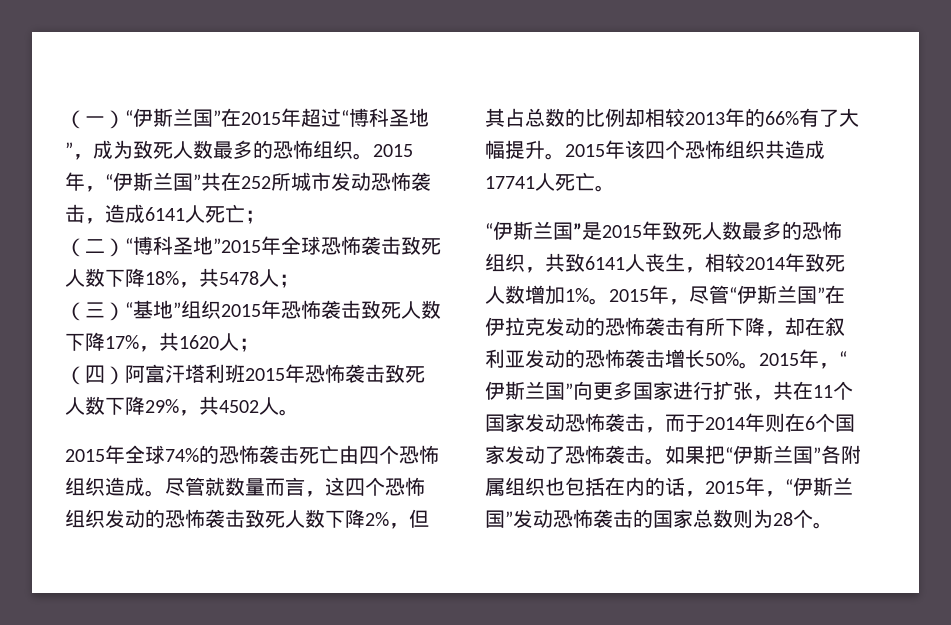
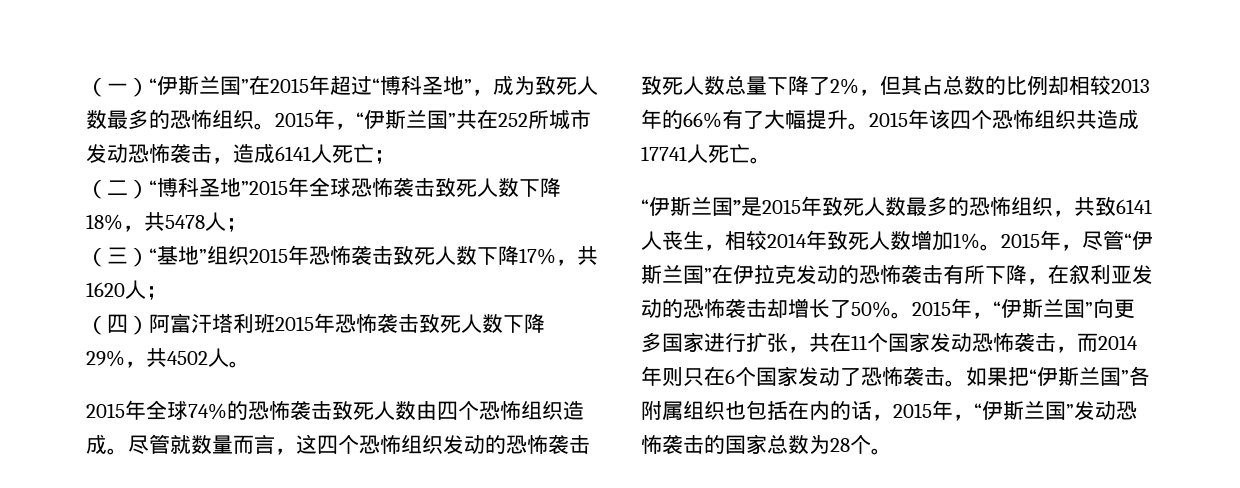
- 2015年全球74%的恐怖袭击死亡由四个恐怖组织造成。
+ 2015年全球74%的恐怖袭击致死人数由四个恐怖组织造成。
- 尽管就数量而言，这四个恐怖组织发动的恐怖袭击致死人数下降2%，但其占总数的比例却相较2013年的66%有了大幅提升。
+ 尽管就数量而言，这四个恐怖组织发动的恐怖袭击致死人数总量下降了2%，但其占总数的比例却相较2013年的66%有了大幅提升。
- 2015年，尽管“伊斯兰国”在伊拉克发动的恐怖袭击有所下降，却在叙利亚发动的恐怖袭击增长50%。
+ 2015年，尽管“伊斯兰国”在伊拉克发动的恐怖袭击有所下降，在叙利亚发动的恐怖袭击却增长了50%。
- 2015年，“伊斯兰国”向更多国家进行扩张，共在11个国家发动恐怖袭击，而于2014年则在6个国家发动了恐怖袭击。
+ 2015年，“伊斯兰国”向更多国家进行扩张，共在11个国家发动恐怖袭击，而2014年则只在6个国家发动了恐怖袭击。
- 如果把“伊斯兰国”各附属组织也包括在内的话，2015年，“伊斯兰国”发动恐怖袭击的国家总数则为28个。
+ 如果把“伊斯兰国”各附属组织也包括在内的话，2015年，“伊斯兰国”发动恐怖袭击的国家总数为28个。

